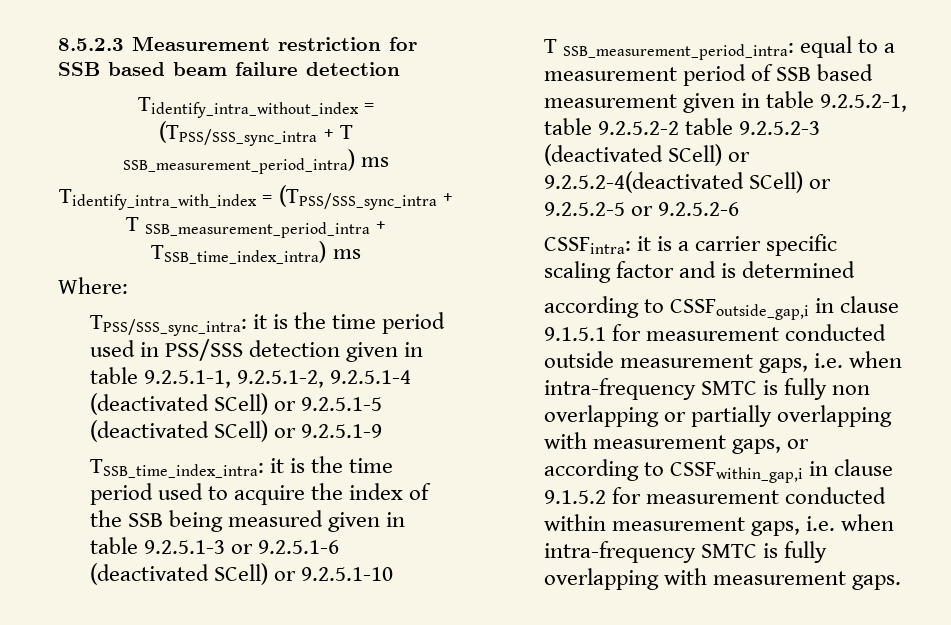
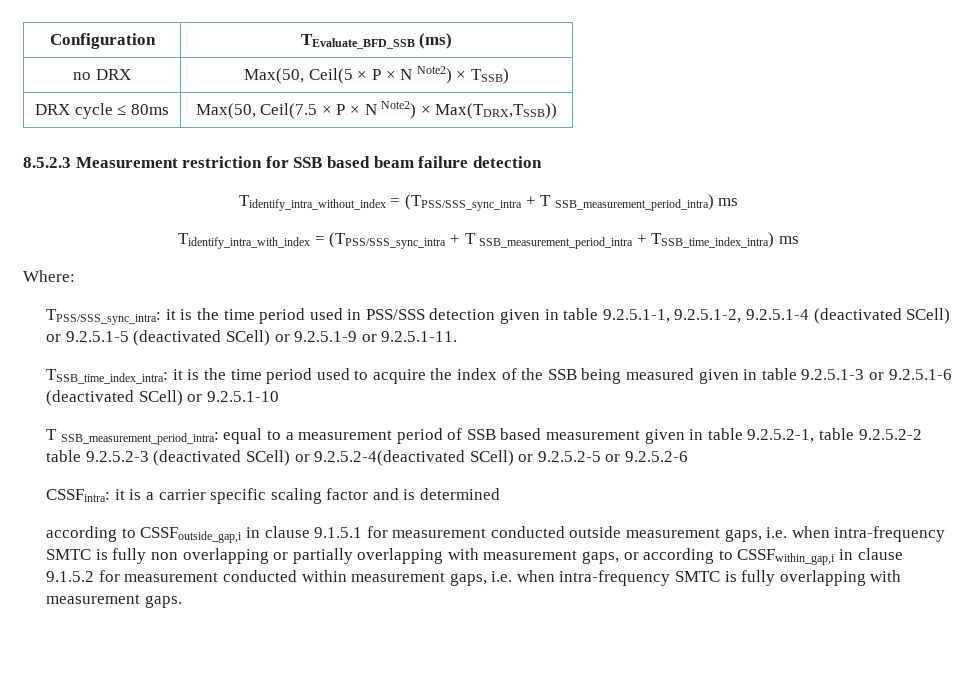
+ Configuration | TEvaluate_BFD_SSB (ms)
+ no DRX | Max(50, Ceil(5 × P × N Note2) × TSSB)
+ DRX cycle ≤ 80ms | Max(50, Ceil(7.5 × P × N Note2) × Max(TDRX,TSSB))
- TPSS/SSS_sync_intra: it is the time period used in PSS/SSS detection given in table 9.2.5.1-1, 9.2.5.1-2, 9.2.5.1-4 (deactivated SCell) or 9.2.5.1-5 (deactivated SCell) or 9.2.5.1-9
+ TPSS/SSS_sync_intra: it is the time period used in PSS/SSS detection given in table 9.2.5.1-1, 9.2.5.1-2, 9.2.5.1-4 (deactivated SCell) or 9.2.5.1-5 (deactivated SCell) or 9.2.5.1-9 or 9.2.5.1-11.

